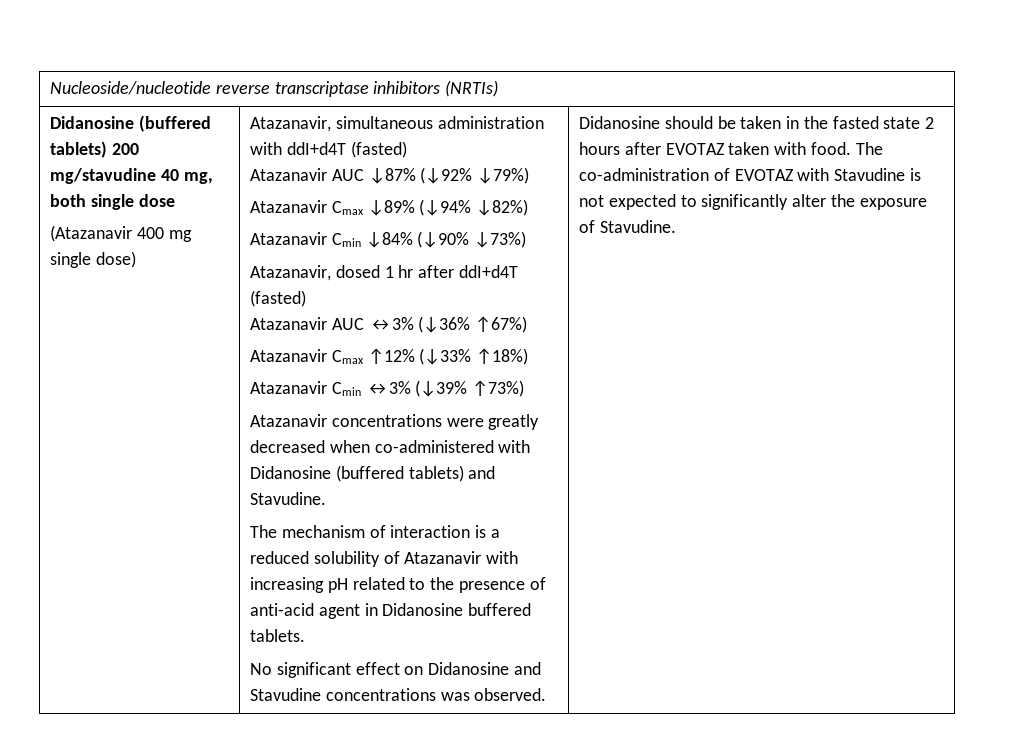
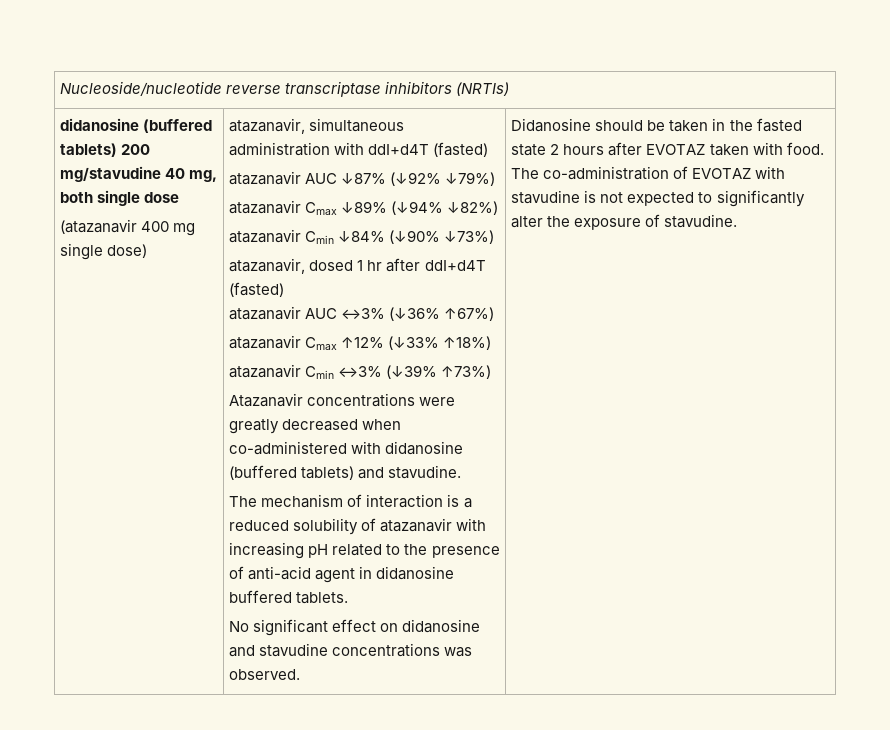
- Didanosine (buffered tablets) 200 mg/stavudine 40 mg, both single dose
+ didanosine (buffered tablets) 200 mg/stavudine 40 mg, both single dose
- (Atazanavir 400 mg single dose)
+ (atazanavir 400 mg single dose)
- Atazanavir, simultaneous administration with ddI+d4T (fasted)
+ atazanavir, simultaneous administration with ddI+d4T (fasted)
- Atazanavir AUC ↓87% (↓92% ↓79%)
+ atazanavir AUC ↓87% (↓92% ↓79%)
- Atazanavir Cmax ↓89% (↓94% ↓82%)
+ atazanavir Cmax ↓89% (↓94% ↓82%)
- Atazanavir Cmin ↓84% (↓90% ↓73%)
+ atazanavir Cmin ↓84% (↓90% ↓73%)
- Atazanavir, dosed 1 hr after ddI+d4T (fasted)
+ atazanavir, dosed 1 hr after ddI+d4T (fasted)
- Atazanavir AUC ↔3% (↓36% ↑67%)
+ atazanavir AUC ↔3% (↓36% ↑67%)
- Atazanavir Cmax ↑12% (↓33% ↑18%)
+ atazanavir Cmax ↑12% (↓33% ↑18%)
- Atazanavir Cmin ↔3% (↓39% ↑73%)
+ atazanavir Cmin ↔3% (↓39% ↑73%)
- Atazanavir concentrations were greatly decreased when co-administered with Didanosine (buffered tablets) and Stavudine.
+ Atazanavir concentrations were greatly decreased when co-administered with didanosine (buffered tablets) and stavudine.
- The mechanism of interaction is a reduced solubility of Atazanavir with increasing pH related to the presence of anti-acid agent in Didanosine buffered tablets.
+ The mechanism of interaction is a reduced solubility of atazanavir with increasing pH related to the presence of anti-acid agent in didanosine buffered tablets.
- No significant effect on Didanosine and Stavudine concentrations was observed.
+ No significant effect on didanosine and stavudine concentrations was observed.
- The co-administration of EVOTAZ with Stavudine is not expected to significantly alter the exposure of Stavudine.
+ The co-administration of EVOTAZ with stavudine is not expected to significantly alter the exposure of stavudine.

